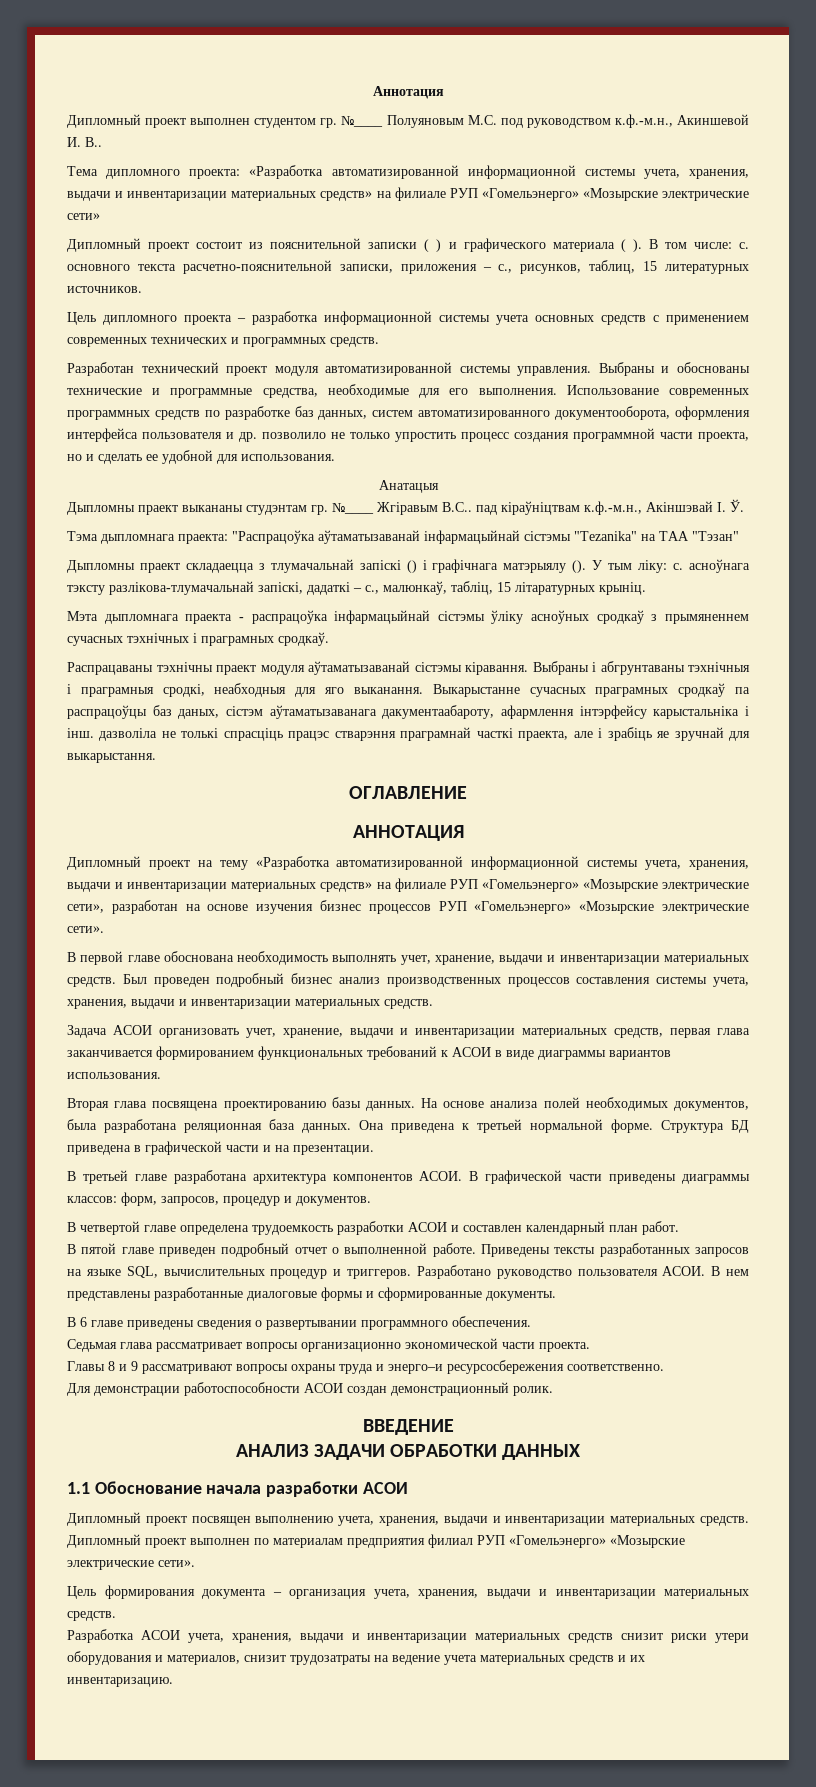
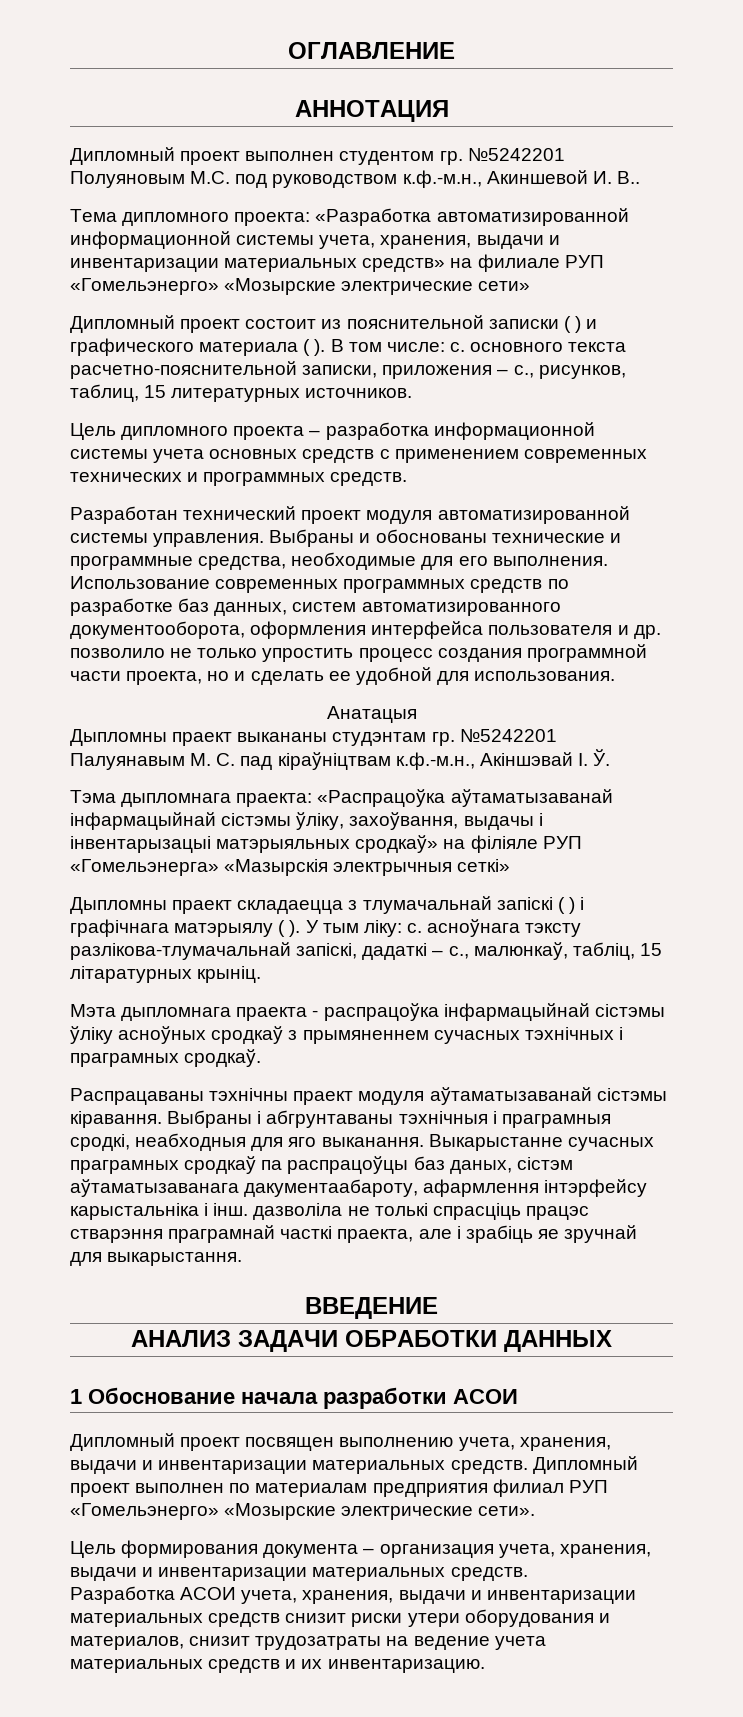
- Аннотация
+ ОГЛАВЛЕНИЕ
+ АННОТАЦИЯ
- №____ Полуяновым М.С. под руководством к.ф.-м.н., Акиншевой И. В..
+ №5242201 Полуяновым М.С. под руководством к.ф.-м.н., Акиншевой И. В..
- №____ Жгіравым В.С.. пад кіраўніцтвам к.ф.-м.н., Акіншэвай І. Ў.
+ №5242201 Палуянавым М. С. пад кіраўніцтвам к.ф.-м.н., Акіншэвай І. Ў.
- Тэма дыпломнага праекта: "Распрацоўка аўтаматызаванай інфармацыйнай сістэмы "Tezanika" на ТАА "Тэзан"
+ Тэма дыпломнага праекта: «Распрацоўка аўтаматызаванай інфармацыйнай сістэмы ўліку, захоўвання, выдачы і інвентарызацыі матэрыяльных сродкаў» на філіяле РУП «Гомельэнерга» «Мазырскія электрычныя сеткі»
- Дыпломны праект складаецца з тлумачальнай запіскі () і графічнага матэрыялу ().
+ Дыпломны праект складаецца з тлумачальнай запіскі ( ) і графічнага матэрыялу ( ).
- ОГЛАВЛЕНИЕ
- АННОТАЦИЯ
- Дипломный проект на тему «Разработка автоматизированной информационной системы учета, хранения, выдачи и инвентаризации материальных средств» на филиале РУП «Гомельэнерго» «Мозырские электрические сети», разработан на основе изучения бизнес процессов РУП «Гомельэнерго» «Мозырские электрические сети».
- В первой главе обоснована необходимость выполнять учет, хранение, выдачи и инвентаризации материальных средств. Был проведен подробный бизнес анализ производственных процессов составления системы учета, хранения, выдачи и инвентаризации материальных средств.
- Задача АСОИ организовать учет, хранение, выдачи и инвентаризации материальных средств, первая глава заканчивается формированием функциональных требований к АСОИ в виде диаграммы вариантов использования.
- Вторая глава посвящена проектированию базы данных. На основе анализа полей необходимых документов, была разработана реляционная база данных. Она приведена к третьей нормальной форме. Структура БД приведена в графической части и на презентации.
- В третьей главе разработана архитектура компонентов АСОИ. В графической части приведены диаграммы классов: форм, запросов, процедур и документов.
- В четвертой главе определена трудоемкость разработки АСОИ и составлен календарный план работ.
- В пятой главе приведен подробный отчет о выполненной работе. Приведены тексты разработанных запросов на языке SQL, вычислительных процедур и триггеров. Разработано руководство пользователя АСОИ. В нем представлены разработанные диалоговые формы и сформированные документы.
- В 6 главе приведены сведения о развертывании программного обеспечения.
- Седьмая глава рассматривает вопросы организационно экономической части проекта.
- Главы 8 и 9 рассматривают вопросы охраны труда и энерго–и ресурсосбережения соответственно.
- Для демонстрации работоспособности АСОИ создан демонстрационный ролик.
- 1.1 Обоснование начала разработки АСОИ
+ 1 Обоснование начала разработки АСОИ

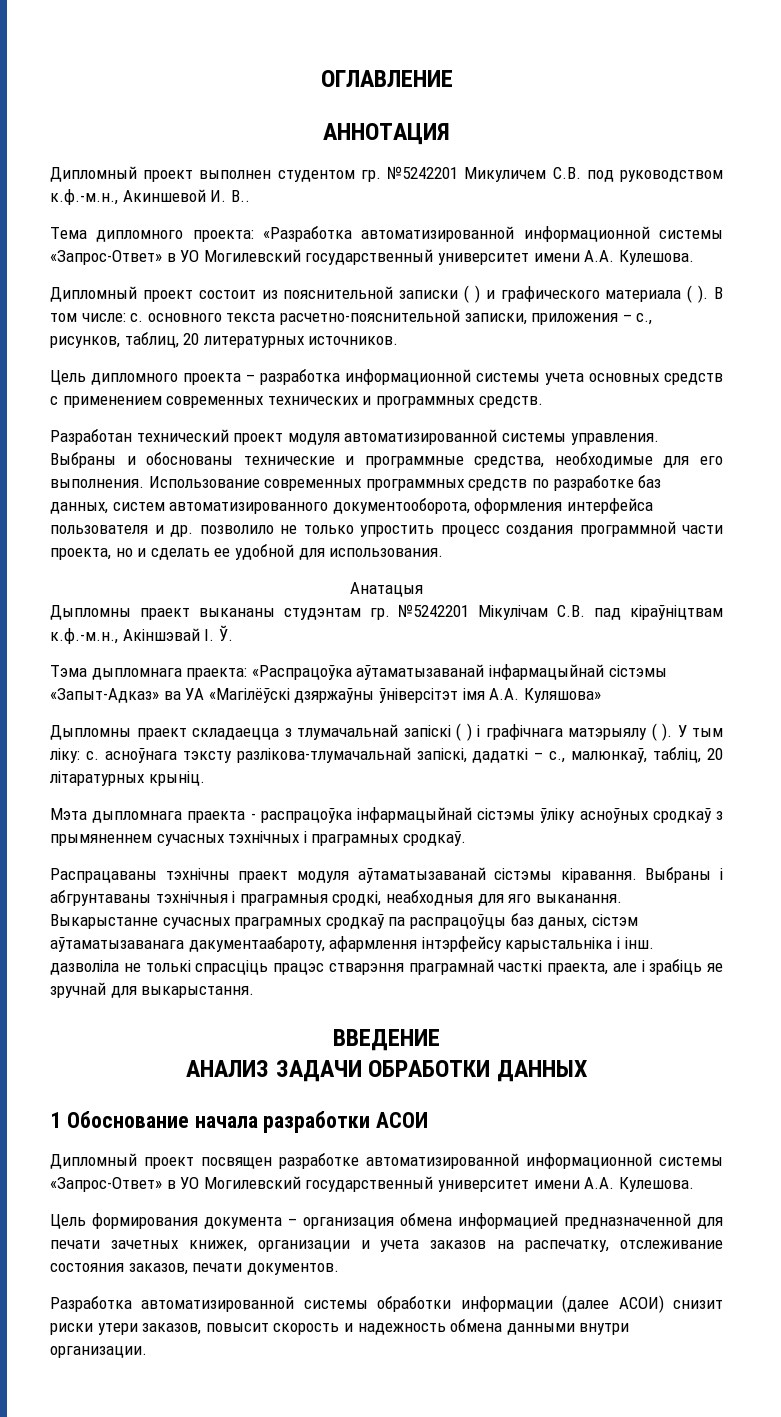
- №5242201 Полуяновым М.С. под руководством к.ф.-м.н., Акиншевой И. В..
+ №5242201 Микуличем С.В. под руководством к.ф.-м.н., Акиншевой И. В..
- Тема дипломного проекта: «Разработка автоматизированной информационной системы учета, хранения, выдачи и инвентаризации материальных средств» на филиале РУП «Гомельэнерго» «Мозырские электрические сети»
+ Тема дипломного проекта: «Разработка автоматизированной информационной системы «Запрос-Ответ» в УО Могилевский государственный университет имени А.А. Кулешова.
- В том числе: c. основного текста расчетно-пояснительной записки, приложения – с., рисунков, таблиц, 15 литературных источников.
+ В том числе: c. основного текста расчетно-пояснительной записки, приложения – с., рисунков, таблиц, 20 литературных источников.
- №5242201 Палуянавым М. С. пад кіраўніцтвам к.ф.-м.н., Акіншэвай І. Ў.
+ №5242201 Мікулічам С.В. пад кіраўніцтвам к.ф.-м.н., Акіншэвай І. Ў.
- Тэма дыпломнага праекта: «Распрацоўка аўтаматызаванай інфармацыйнай сістэмы ўліку, захоўвання, выдачы і інвентарызацыі матэрыяльных сродкаў» на філіяле РУП «Гомельэнерга» «Мазырскія электрычныя сеткі»
+ Тэма дыпломнага праекта: «Распрацоўка аўтаматызаванай інфармацыйнай сістэмы «Запыт-Адказ» ва УА «Магілёўскі дзяржаўны ўніверсітэт імя А.А. Куляшова»
- У тым ліку: c. асноўнага тэксту разлікова-тлумачальнай запіскі, дадаткі – с., малюнкаў, табліц, 15 літаратурных крыніц.
+ У тым ліку: c. асноўнага тэксту разлікова-тлумачальнай запіскі, дадаткі – с., малюнкаў, табліц, 20 літаратурных крыніц.
- Дипломный проект посвящен выполнению учета, хранения, выдачи и инвентаризации материальных средств. Дипломный проект выполнен по материалам предприятия филиал РУП «Гомельэнерго» «Мозырские электрические сети».
+ Дипломный проект посвящен разработке автоматизированной информационной системы «Запрос-Ответ» в УО Могилевский государственный университет имени А.А. Кулешова.
- Цель формирования документа – организация учета, хранения, выдачи и инвентаризации материальных средств.
- Разработка АСОИ учета, хранения, выдачи и инвентаризации материальных средств снизит риски утери оборудования и материалов, снизит трудозатраты на ведение учета материальных средств и их инвентаризацию.
+ Цель формирования документа – организация обмена информацией предназначенной для печати зачетных книжек, организации и учета заказов на распечатку, отслеживание состояния заказов, печати документов.
+ Разработка автоматизированной системы обработки информации (далее АСОИ) снизит риски утери заказов, повысит скорость и надежность обмена данными внутри организации.

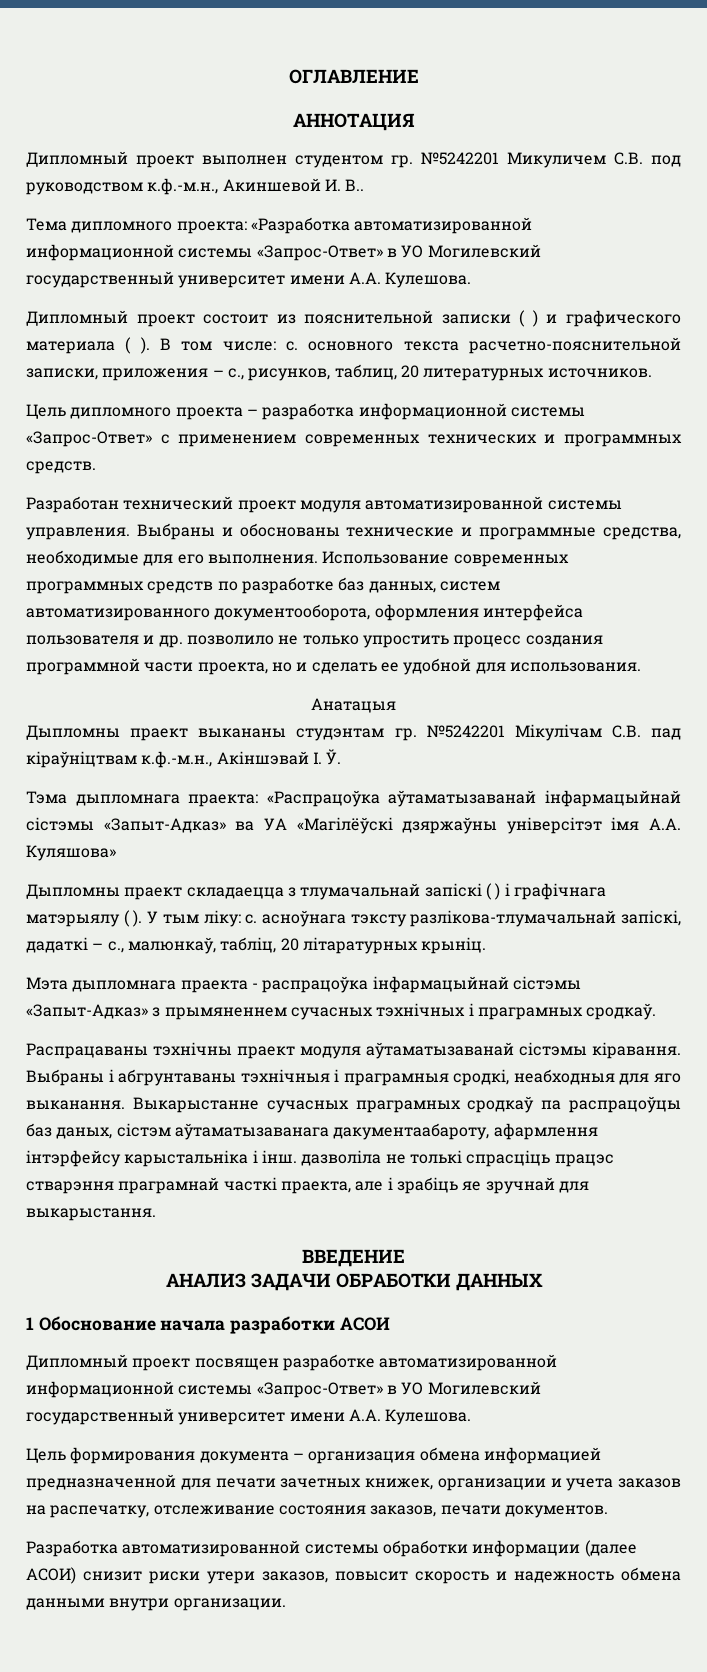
- Цель дипломного проекта – разработка информационной системы учета основных средств с применением современных технических и программных средств.
+ Цель дипломного проекта – разработка информационной системы «Запрос-Ответ» с применением современных технических и программных средств.
- Тэма дыпломнага праекта: «Распрацоўка аўтаматызаванай інфармацыйнай сістэмы «Запыт-Адказ» ва УА «Магілёўскі дзяржаўны ўніверсітэт імя А.А. Куляшова»
+ Тэма дыпломнага праекта: «Распрацоўка аўтаматызаванай інфармацыйнай сістэмы «Запыт-Адказ» ва УА «Магілёўскі дзяржаўны універсітэт імя А.А. Куляшова»
- Мэта дыпломнага праекта - распрацоўка інфармацыйнай сістэмы ўліку асноўных сродкаў з прымяненнем сучасных тэхнічных і праграмных сродкаў.
+ Мэта дыпломнага праекта - распрацоўка інфармацыйнай сістэмы «Запыт-Адказ» з прымяненнем сучасных тэхнічных і праграмных сродкаў.

